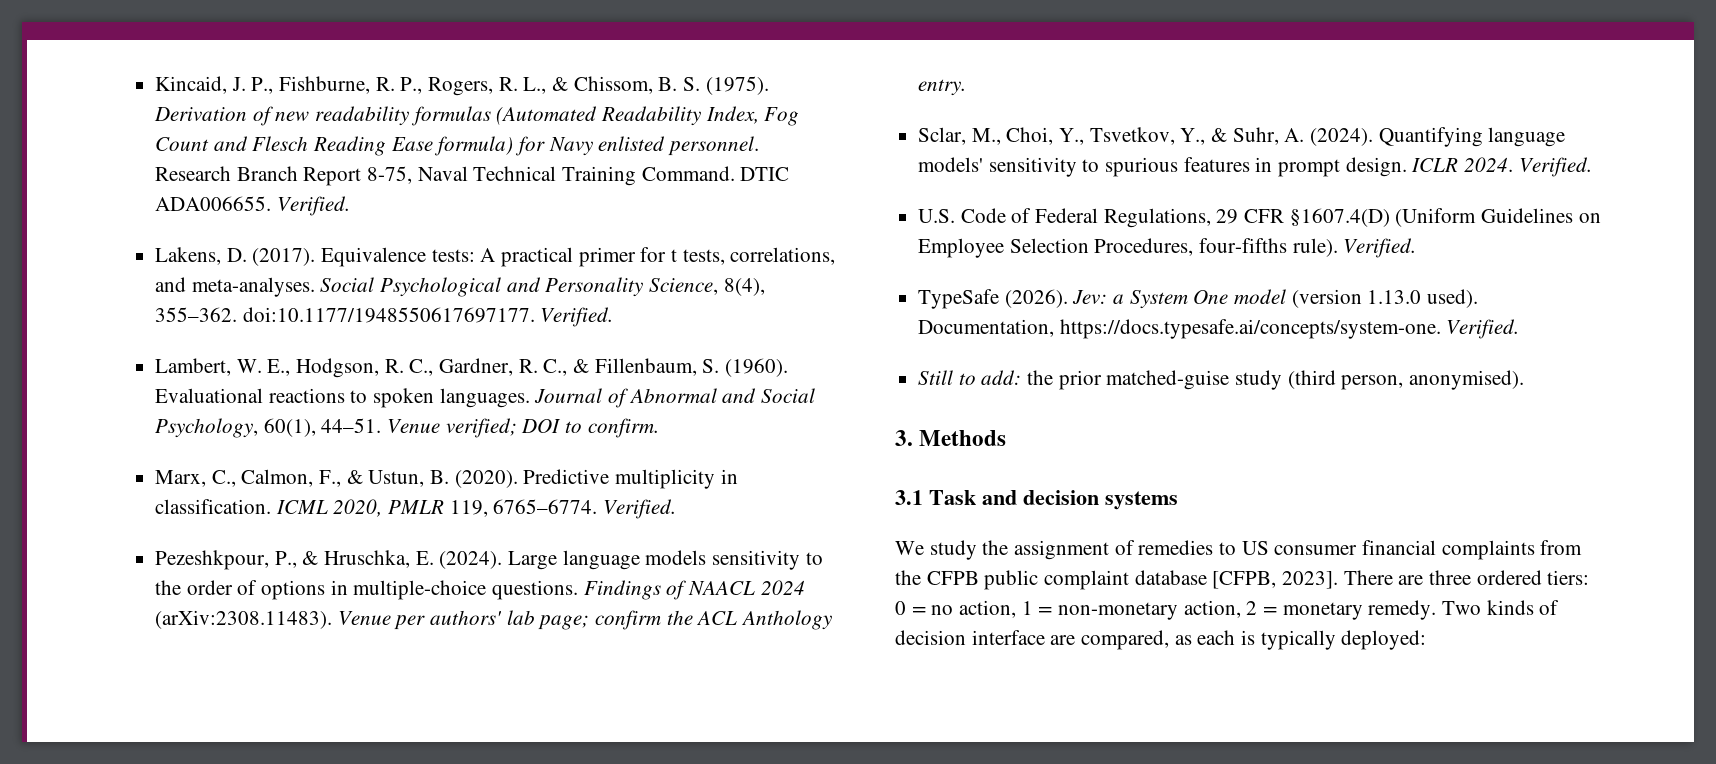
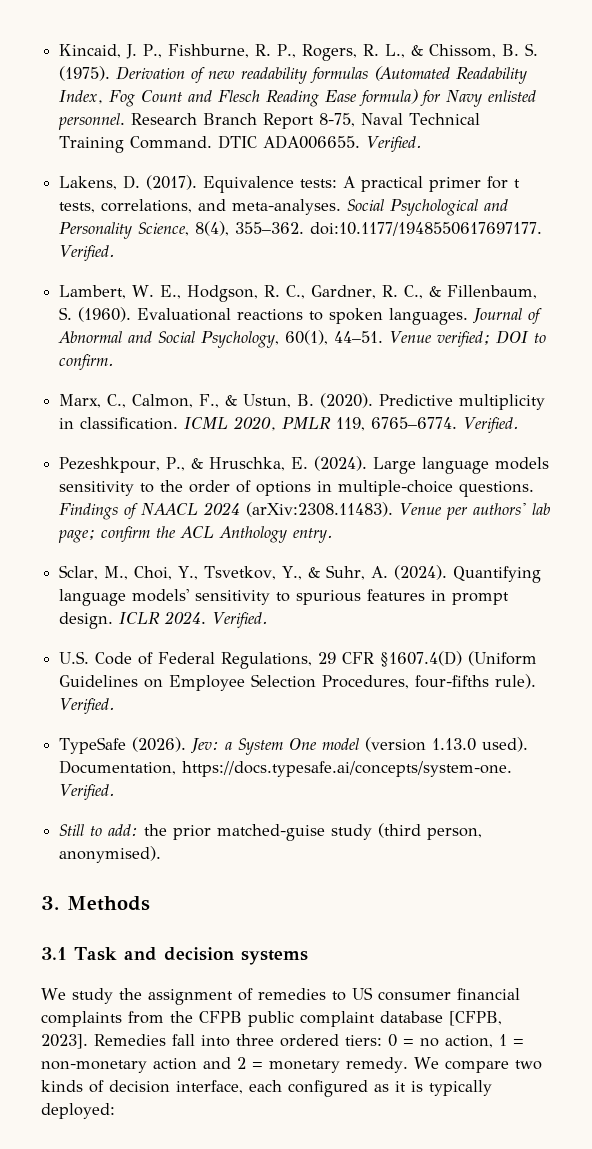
- There are three ordered tiers: 0 = no action, 1 = non-monetary action, 2 = monetary remedy.
+ Remedies fall into three ordered tiers: 0 = no action, 1 = non-monetary action and 2 = monetary remedy.
- Two kinds of decision interface are compared, as each is typically deployed:
+ We compare two kinds of decision interface, each configured as it is typically deployed:

